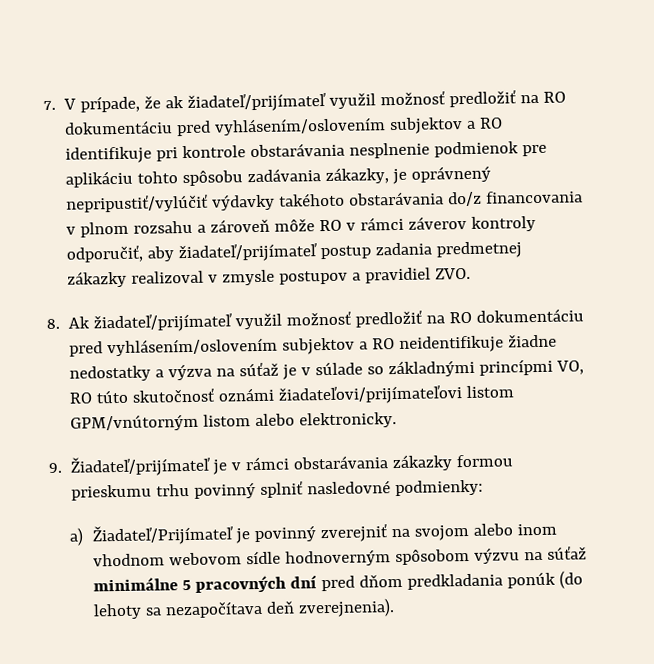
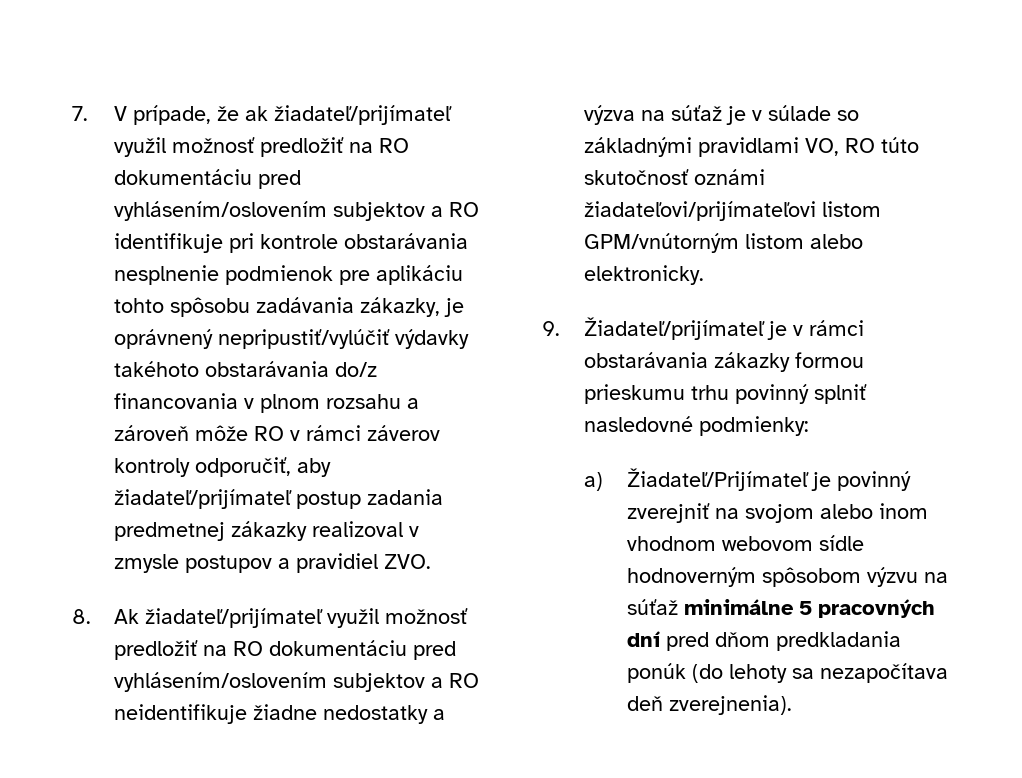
- 8. Ak žiadateľ/prijímateľ využil možnosť predložiť na RO dokumentáciu pred vyhlásením/oslovením subjektov a RO neidentifikuje žiadne nedostatky a výzva na súťaž je v súlade so základnými princípmi VO, RO túto skutočnosť oznámi žiadateľovi/prijímateľovi listom GPM/vnútorným listom alebo elektronicky.
+ 8. Ak žiadateľ/prijímateľ využil možnosť predložiť na RO dokumentáciu pred vyhlásením/oslovením subjektov a RO neidentifikuje žiadne nedostatky a výzva na súťaž je v súlade so základnými pravidlami VO, RO túto skutočnosť oznámi žiadateľovi/prijímateľovi listom GPM/vnútorným listom alebo elektronicky.

